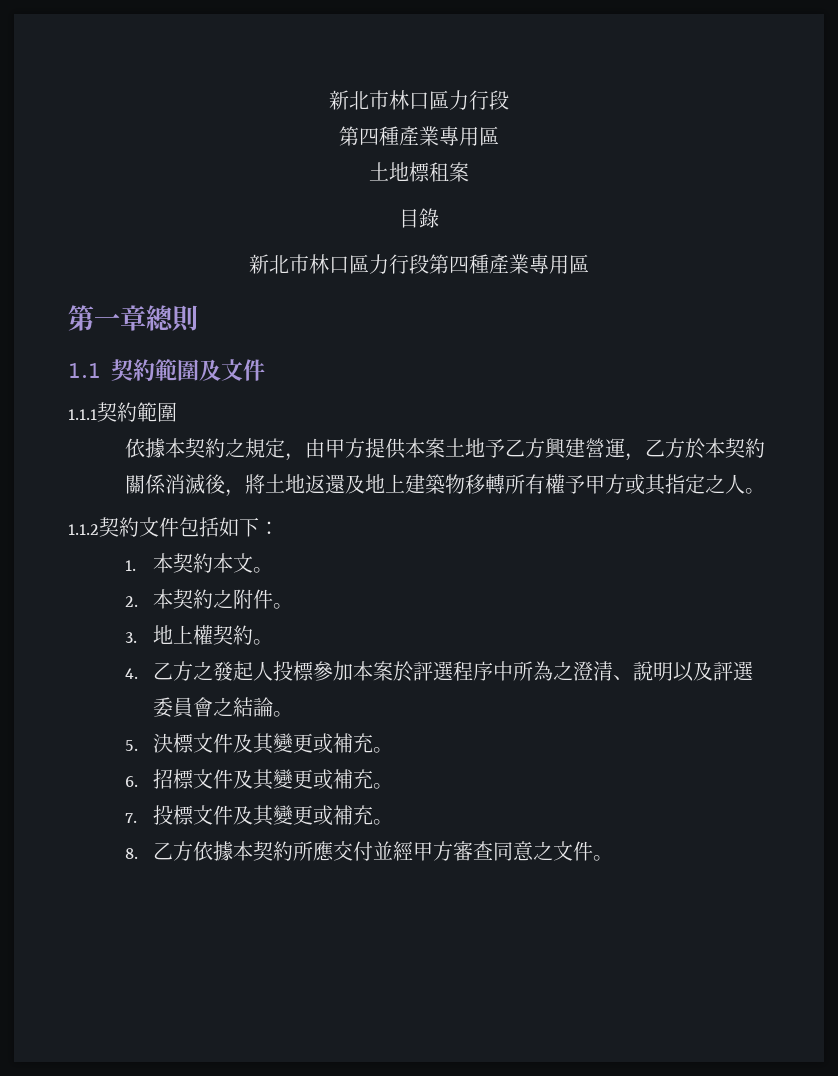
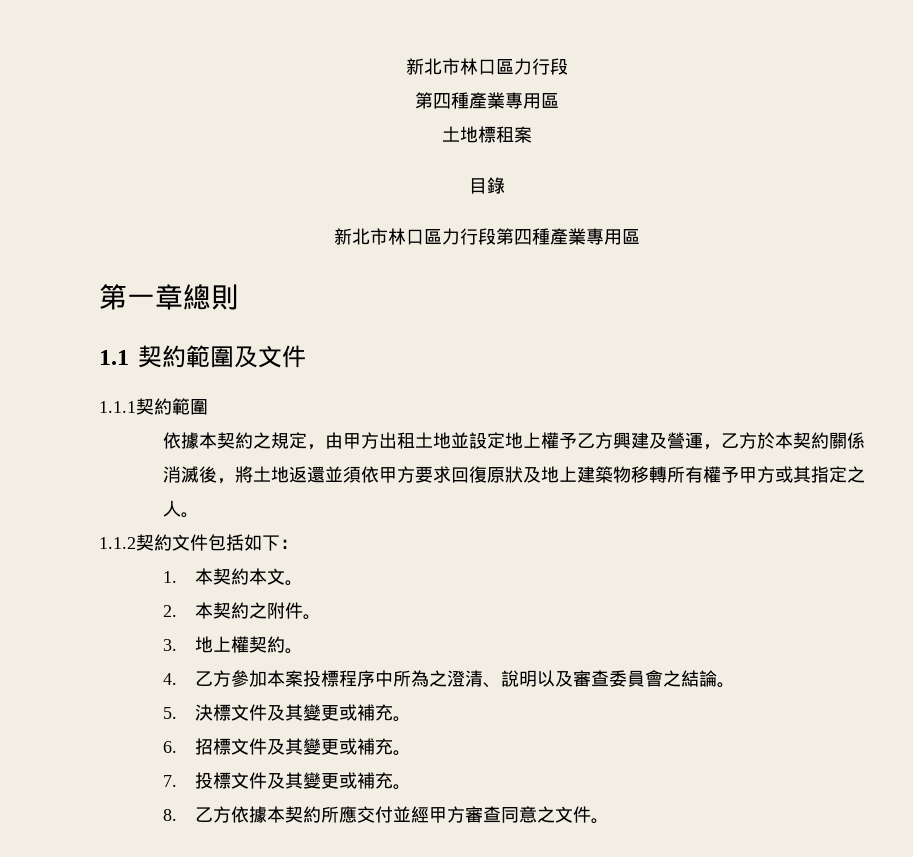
- 依據本契約之規定，由甲方提供本案土地予乙方興建營運，乙方於本契約關係消滅後，將土地返還及地上建築物移轉所有權予甲方或其指定之人。
+ 依據本契約之規定，由甲方出租土地並設定地上權予乙方興建及營運，乙方於本契約關係消滅後，將土地返還並須依甲方要求回復原狀及地上建築物移轉所有權予甲方或其指定之人。
- 4.乙方之發起人投標參加本案於評選程序中所為之澄清、說明以及評選委員會之結論。
+ 4.乙方參加本案投標程序中所為之澄清、說明以及審查委員會之結論。

